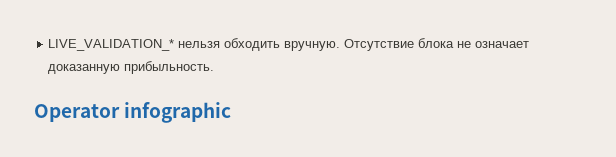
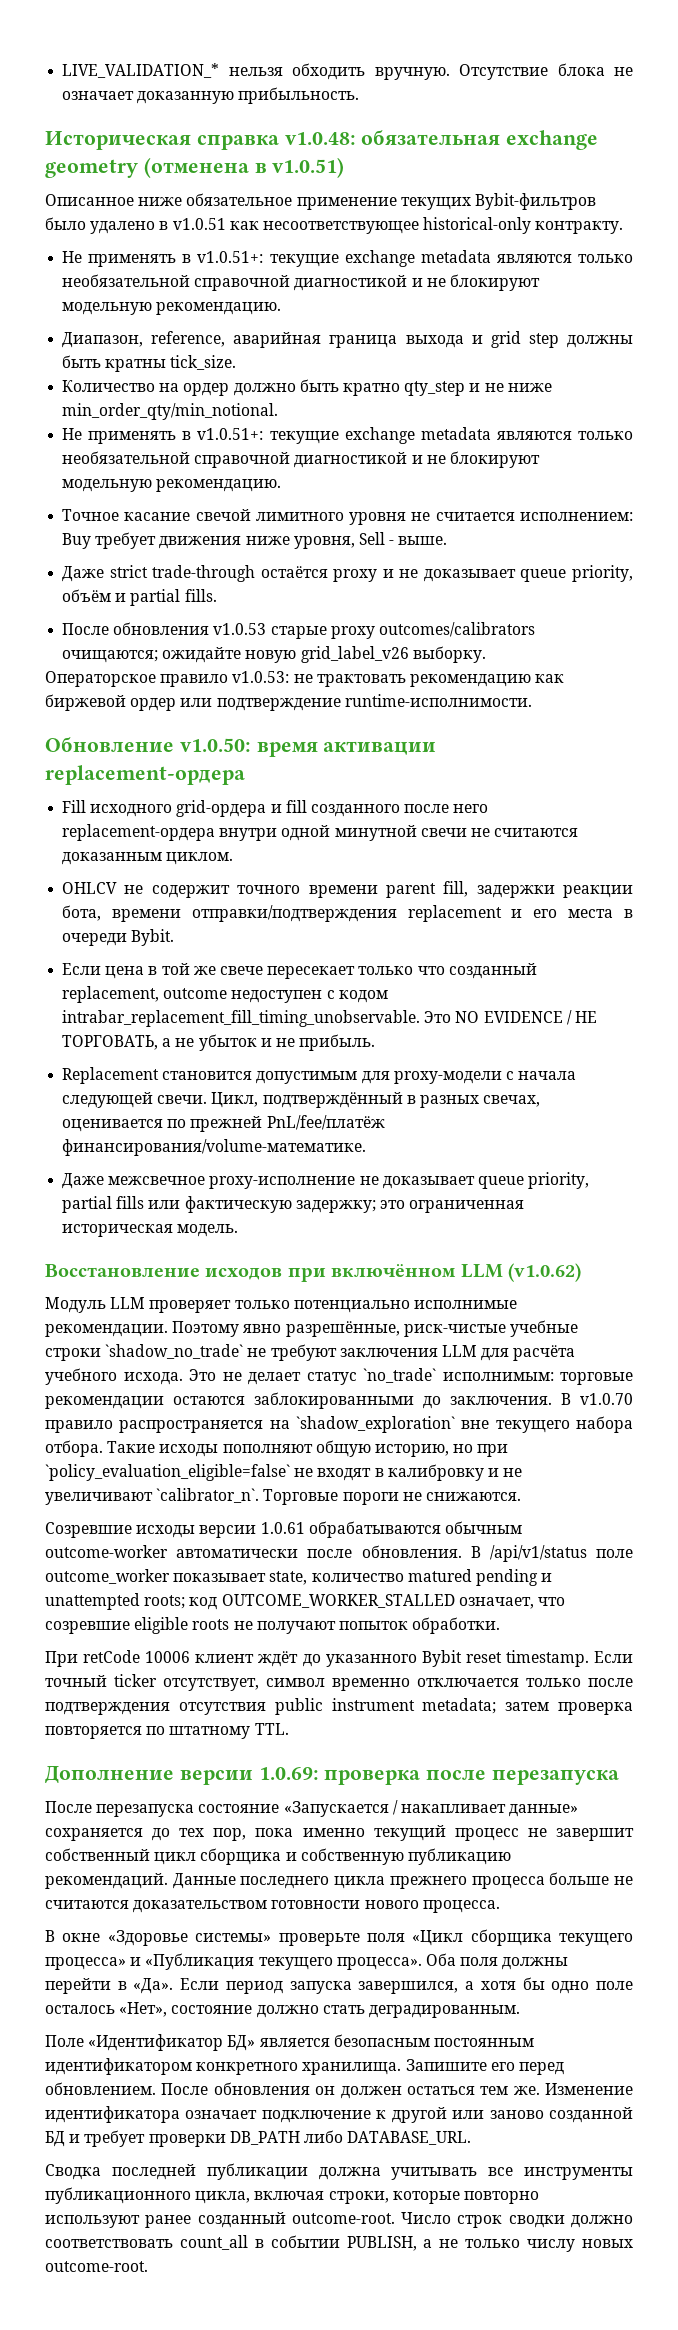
- Operator infographic
+ Историческая справка v1.0.48: обязательная exchange geometry (отменена в v1.0.51)
+ Описанное ниже обязательное применение текущих Bybit-фильтров было удалено в v1.0.51 как несоответствующее historical-only контракту.
+ Не применять в v1.0.51+: текущие exchange metadata являются только необязательной справочной диагностикой и не блокируют модельную рекомендацию.
+ Диапазон, reference, аварийная граница выхода и grid step должны быть кратны tick_size.
+ Количество на ордер должно быть кратно qty_step и не ниже min_order_qty/min_notional.
+ Не применять в v1.0.51+: текущие exchange metadata являются только необязательной справочной диагностикой и не блокируют модельную рекомендацию.
+ Точное касание свечой лимитного уровня не считается исполнением: Buy требует движения ниже уровня, Sell - выше.
+ Даже strict trade-through остаётся proxy и не доказывает queue priority, объём и partial fills.
+ После обновления v1.0.53 старые proxy outcomes/calibrators очищаются; ожидайте новую grid_label_v26 выборку.
+ Операторское правило v1.0.53: не трактовать рекомендацию как биржевой ордер или подтверждение runtime-исполнимости.
+ Обновление v1.0.50: время активации replacement-ордера
+ Fill исходного grid-ордера и fill созданного после него replacement-ордера внутри одной минутной свечи не считаются доказанным циклом.
+ OHLCV не содержит точного времени parent fill, задержки реакции бота, времени отправки/подтверждения replacement и его места в очереди Bybit.
+ Если цена в той же свече пересекает только что созданный replacement, outcome недоступен с кодом intrabar_replacement_fill_timing_unobservable. Это NO EVIDENCE / НЕ ТОРГОВАТЬ, а не убыток и не прибыль.
+ Replacement становится допустимым для proxy-модели с начала следующей свечи. Цикл, подтверждённый в разных свечах, оценивается по прежней PnL/fee/платёж финансирования/volume-математике.
+ Даже межсвечное proxy-исполнение не доказывает queue priority, partial fills или фактическую задержку; это ограниченная историческая модель.
+ Восстановление исходов при включённом LLM (v1.0.62)
+ Модуль LLM проверяет только потенциально исполнимые рекомендации. Поэтому явно разрешённые, риск-чистые учебные строки `shadow_no_trade` не требуют заключения LLM для расчёта учебного исхода. Это не делает статус `no_trade` исполнимым: торговые рекомендации остаются заблокированными до заключения. В v1.0.70 правило распространяется на `shadow_exploration` вне текущего набора отбора. Такие исходы пополняют общую историю, но при `policy_evaluation_eligible=false` не входят в калибровку и не увеличивают `calibrator_n`. Торговые пороги не снижаются.
+ Созревшие исходы версии 1.0.61 обрабатываются обычным outcome-worker автоматически после обновления. В /api/v1/status поле outcome_worker показывает state, количество matured pending и unattempted roots; код OUTCOME_WORKER_STALLED означает, что созревшие eligible roots не получают попыток обработки.
+ При retCode 10006 клиент ждёт до указанного Bybit reset timestamp. Если точный ticker отсутствует, символ временно отключается только после подтверждения отсутствия public instrument metadata; затем проверка повторяется по штатному TTL.
+ Дополнение версии 1.0.69: проверка после перезапуска
+ После перезапуска состояние «Запускается / накапливает данные» сохраняется до тех пор, пока именно текущий процесс не завершит собственный цикл сборщика и собственную публикацию рекомендаций. Данные последнего цикла прежнего процесса больше не считаются доказательством готовности нового процесса.
+ В окне «Здоровье системы» проверьте поля «Цикл сборщика текущего процесса» и «Публикация текущего процесса». Оба поля должны перейти в «Да». Если период запуска завершился, а хотя бы одно поле осталось «Нет», состояние должно стать деградированным.
+ Поле «Идентификатор БД» является безопасным постоянным идентификатором конкретного хранилища. Запишите его перед обновлением. После обновления он должен остаться тем же. Изменение идентификатора означает подключение к другой или заново созданной БД и требует проверки DB_PATH либо DATABASE_URL.
+ Сводка последней публикации должна учитывать все инструменты публикационного цикла, включая строки, которые повторно используют ранее созданный outcome-root. Число строк сводки должно соответствовать count_all в событии PUBLISH, а не только числу новых outcome-root.

